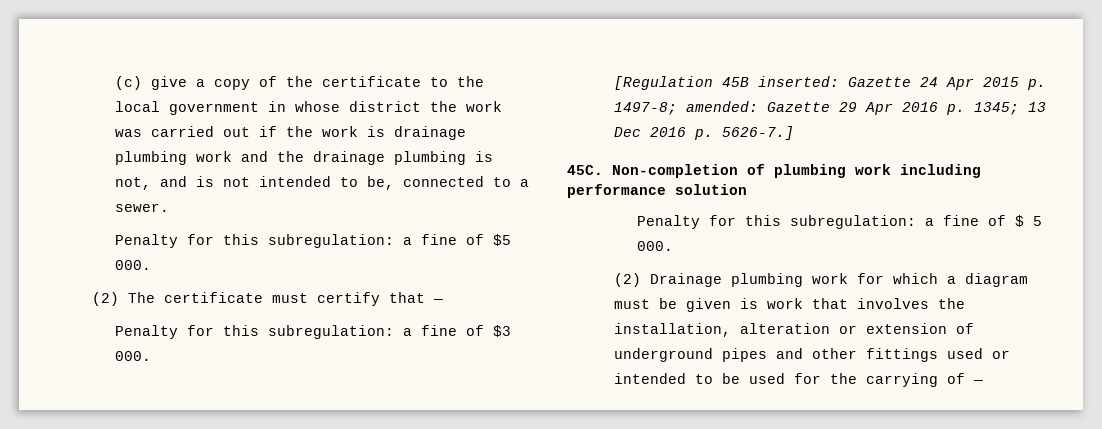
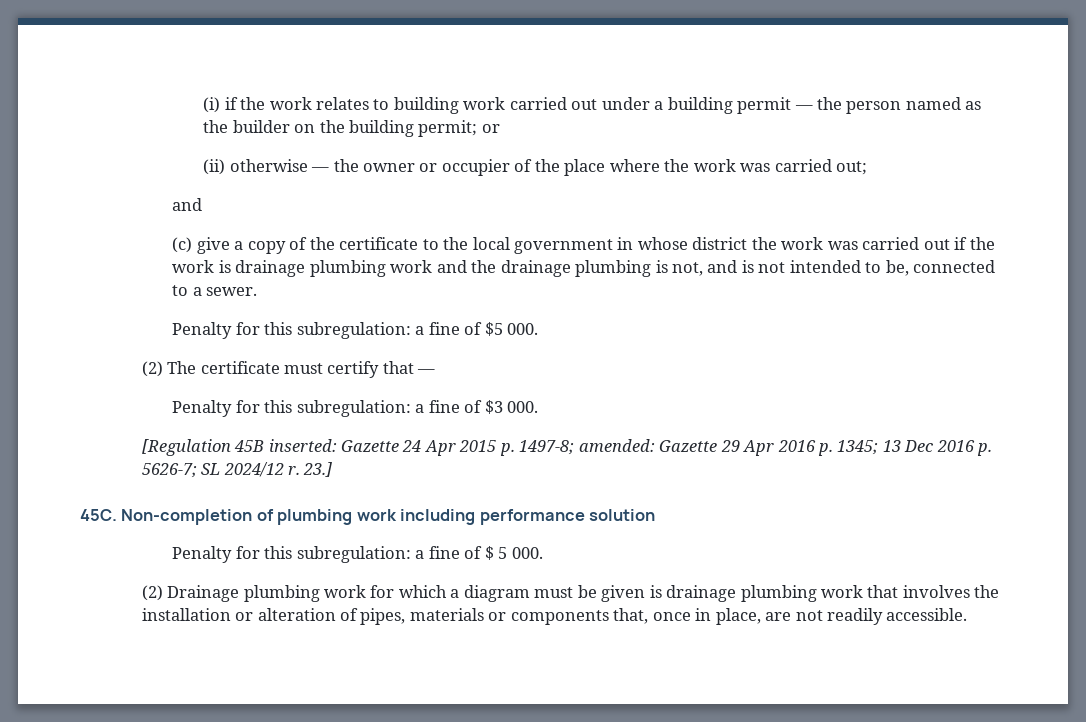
+ (i) if the work relates to building work carried out under a building permit — the person named as the builder on the building permit; or
+ (ii) otherwise — the owner or occupier of the place where the work was carried out;
+ and
- [Regulation 45B inserted: Gazette 24 Apr 2015 p. 1497-8; amended: Gazette 29 Apr 2016 p. 1345; 13 Dec 2016 p. 5626-7.]
+ [Regulation 45B inserted: Gazette 24 Apr 2015 p. 1497-8; amended: Gazette 29 Apr 2016 p. 1345; 13 Dec 2016 p. 5626-7; SL 2024/12 r. 23.]
- (2) Drainage plumbing work for which a diagram must be given is work that involves the installation, alteration or extension of underground pipes and other fittings used or intended to be used for the carrying of —
+ (2) Drainage plumbing work for which a diagram must be given is drainage plumbing work that involves the installation or alteration of pipes, materials or components that, once in place, are not readily accessible.

